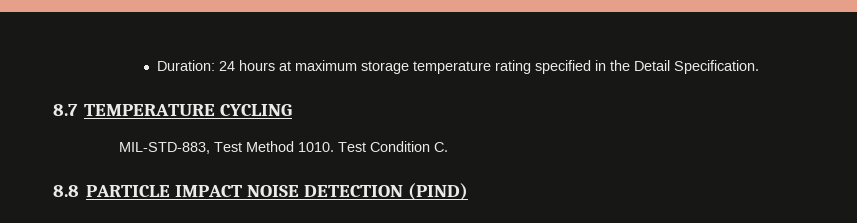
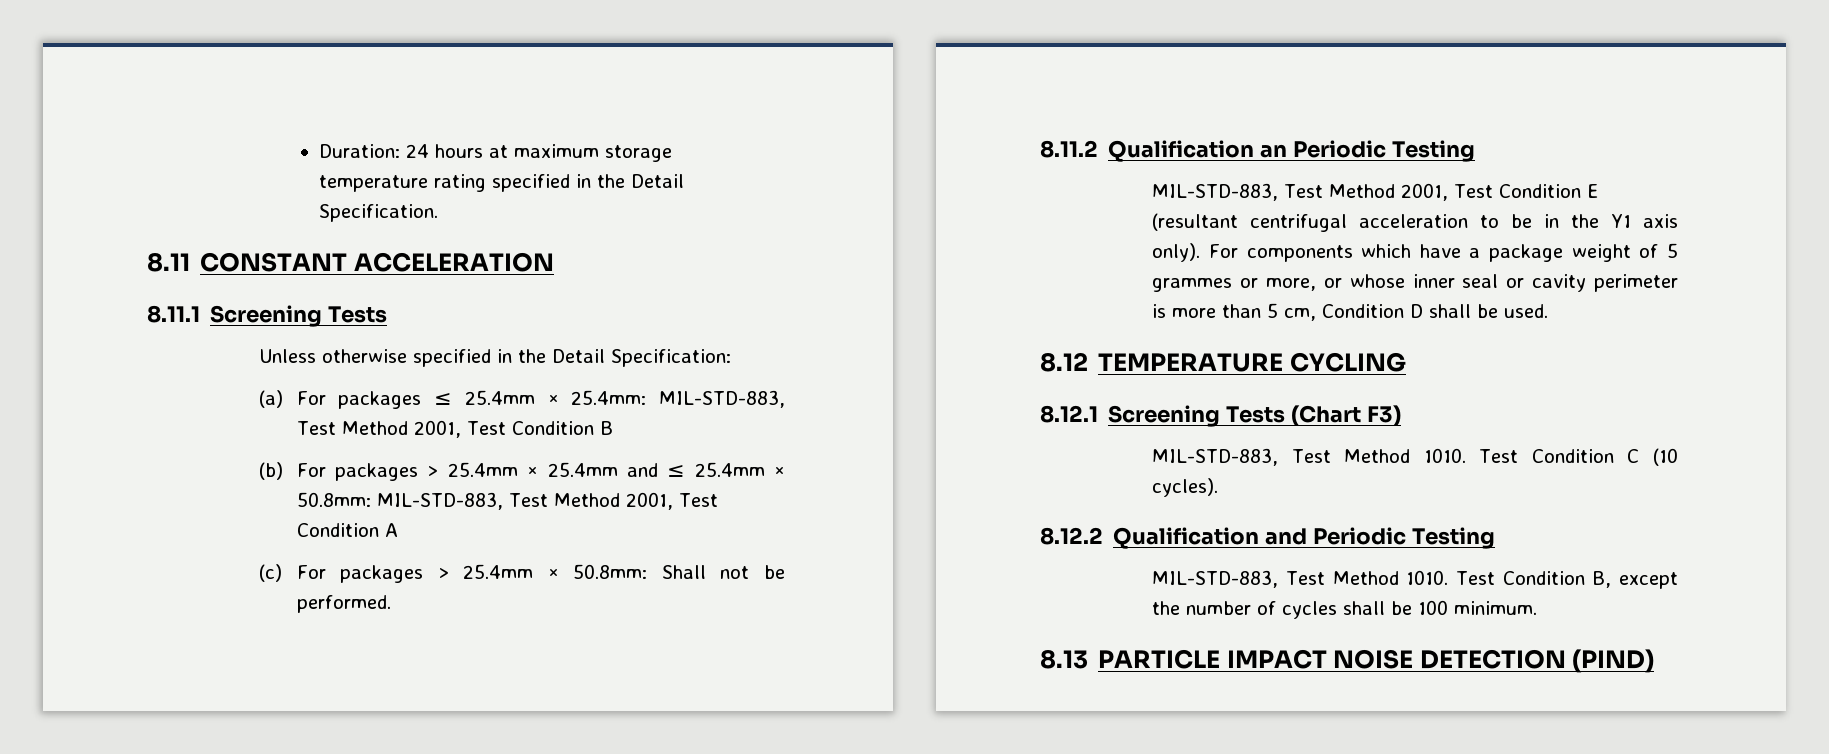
- 8.7 TEMPERATURE CYCLING
- MIL-STD-883, Test Method 1010. Test Condition C.
- 8.8 PARTICLE IMPACT NOISE DETECTION (PIND)
+ 8.11 CONSTANT ACCELERATION
+ 8.11.1 Screening Tests
+ Unless otherwise specified in the Detail Specification:
+ (a) For packages ≤ 25.4mm × 25.4mm: MIL-STD-883, Test Method 2001, Test Condition B
+ (b) For packages > 25.4mm × 25.4mm and ≤ 25.4mm × 50.8mm: MIL-STD-883, Test Method 2001, Test Condition A
+ (c) For packages > 25.4mm × 50.8mm: Shall not be performed.
+ 8.11.2 Qualification an Periodic Testing
+ MIL-STD-883, Test Method 2001, Test Condition E (resultant centrifugal acceleration to be in the Y1 axis only). For components which have a package weight of 5 grammes or more, or whose inner seal or cavity perimeter is more than 5 cm, Condition D shall be used.
+ 8.12 TEMPERATURE CYCLING
+ 8.12.1 Screening Tests (Chart F3)
+ MIL-STD-883, Test Method 1010. Test Condition C (10 cycles).
+ 8.12.2 Qualification and Periodic Testing
+ MIL-STD-883, Test Method 1010. Test Condition B, except the number of cycles shall be 100 minimum.
+ 8.13 PARTICLE IMPACT NOISE DETECTION (PIND)

